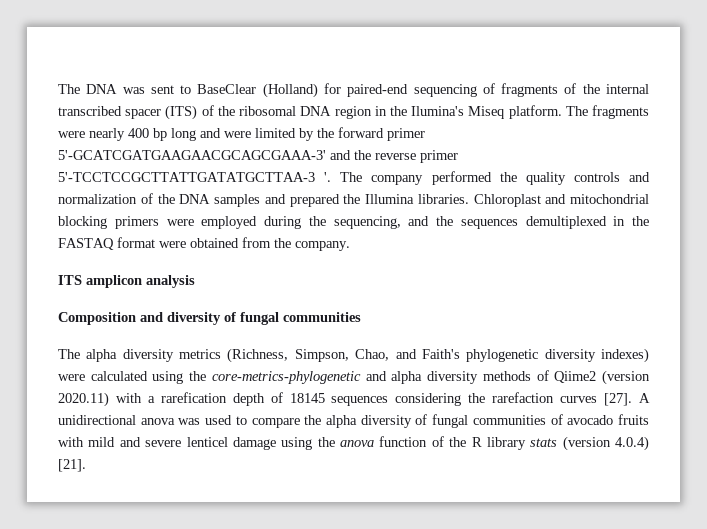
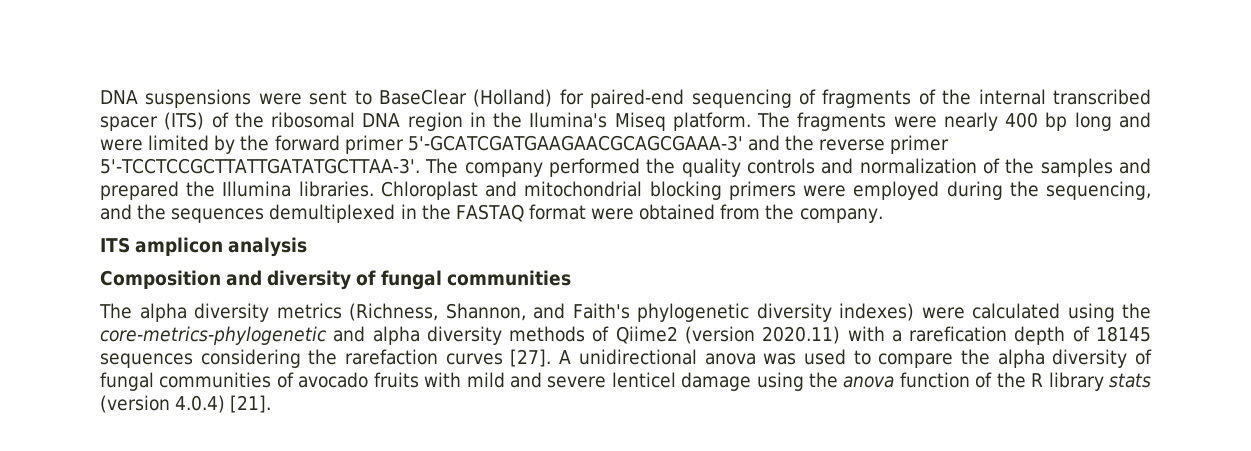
- The DNA was sent to BaseClear (Holland) for paired-end sequencing of fragments of the internal transcribed spacer (ITS) of the ribosomal DNA region in the Ilumina's Miseq platform.
+ DNA suspensions were sent to BaseClear (Holland) for paired-end sequencing of fragments of the internal transcribed spacer (ITS) of the ribosomal DNA region in the Ilumina's Miseq platform.
- The fragments were nearly 400 bp long and were limited by the forward primer 5'-GCATCGATGAAGAACGCAGCGAAA-3' and the reverse primer 5'-TCCTCCGCTTATTGATATGCTTAA-3 '.
+ The fragments were nearly 400 bp long and were limited by the forward primer 5'-GCATCGATGAAGAACGCAGCGAAA-3' and the reverse primer 5'-TCCTCCGCTTATTGATATGCTTAA-3'.
- The company performed the quality controls and normalization of the DNA samples and prepared the Illumina libraries.
+ The company performed the quality controls and normalization of the samples and prepared the Illumina libraries.
- The alpha diversity metrics (Richness, Simpson, Chao, and Faith's phylogenetic diversity indexes) were calculated using the core-metrics-phylogenetic and alpha diversity methods of Qiime2 (version 2020.11) with a rarefication depth of 18145 sequences considering the rarefaction curves [27].
+ The alpha diversity metrics (Richness, Shannon, and Faith's phylogenetic diversity indexes) were calculated using the core-metrics-phylogenetic and alpha diversity methods of Qiime2 (version 2020.11) with a rarefication depth of 18145 sequences considering the rarefaction curves [27].

